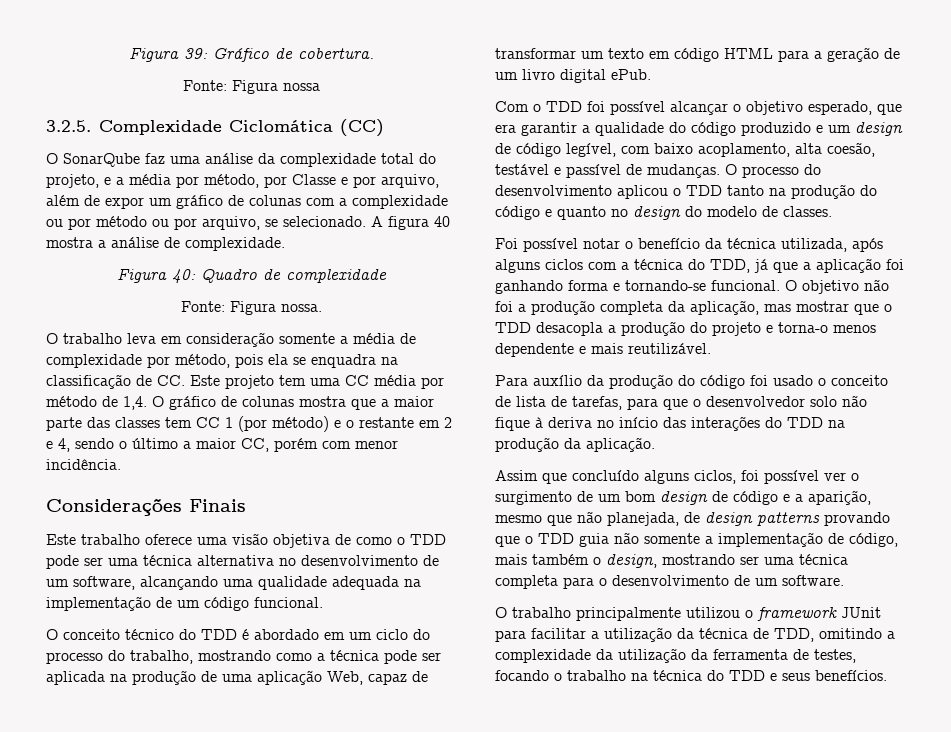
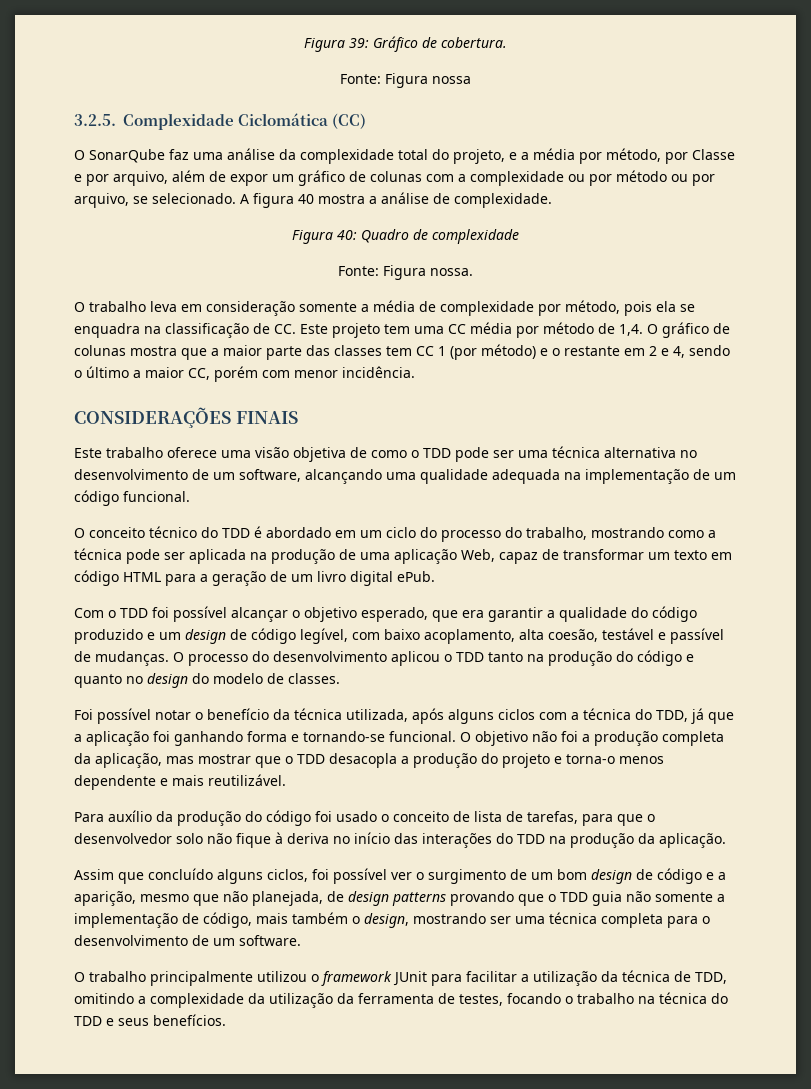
- Considerações Finais
+ CONSIDERAÇÕES FINAIS

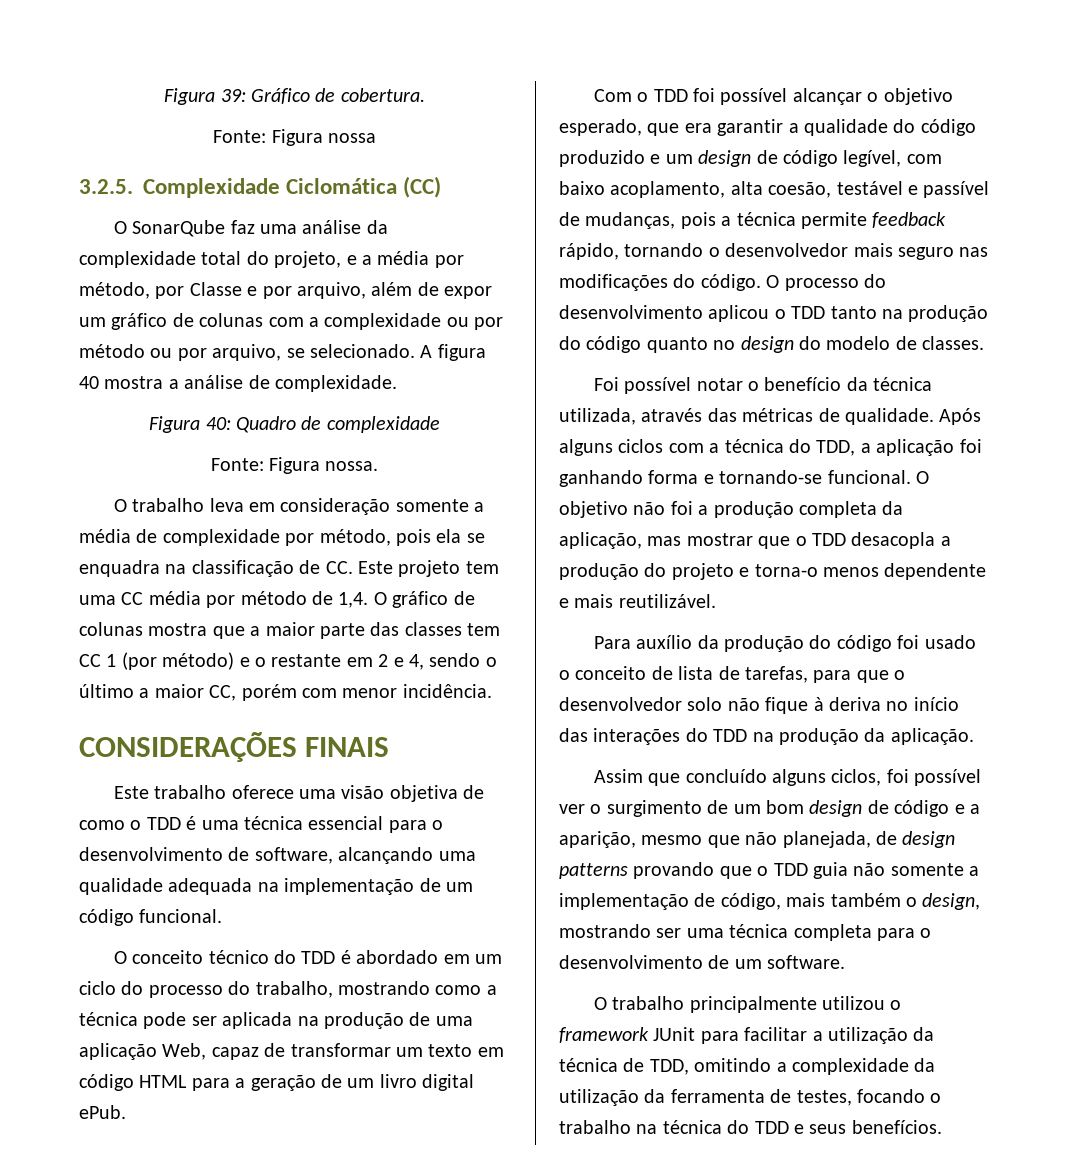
- Este trabalho oferece uma visão objetiva de como o TDD pode ser uma técnica alternativa no desenvolvimento de um software, alcançando uma qualidade adequada na implementação de um código funcional.
+ Este trabalho oferece uma visão objetiva de como o TDD é uma técnica essencial para o desenvolvimento de software, alcançando uma qualidade adequada na implementação de um código funcional.
- Com o TDD foi possível alcançar o objetivo esperado, que era garantir a qualidade do código produzido e um design de código legível, com baixo acoplamento, alta coesão, testável e passível de mudanças.
+ Com o TDD foi possível alcançar o objetivo esperado, que era garantir a qualidade do código produzido e um design de código legível, com baixo acoplamento, alta coesão, testável e passível de mudanças, pois a técnica permite feedback rápido, tornando o desenvolvedor mais seguro nas modificações do código.
- O processo do desenvolvimento aplicou o TDD tanto na produção do código e quanto no design do modelo de classes.
+ O processo do desenvolvimento aplicou o TDD tanto na produção do código quanto no design do modelo de classes.
- Foi possível notar o benefício da técnica utilizada, após alguns ciclos com a técnica do TDD, já que a aplicação foi ganhando forma e tornando-se funcional.
+ Foi possível notar o benefício da técnica utilizada, através das métricas de qualidade. Após alguns ciclos com a técnica do TDD, a aplicação foi ganhando forma e tornando-se funcional.

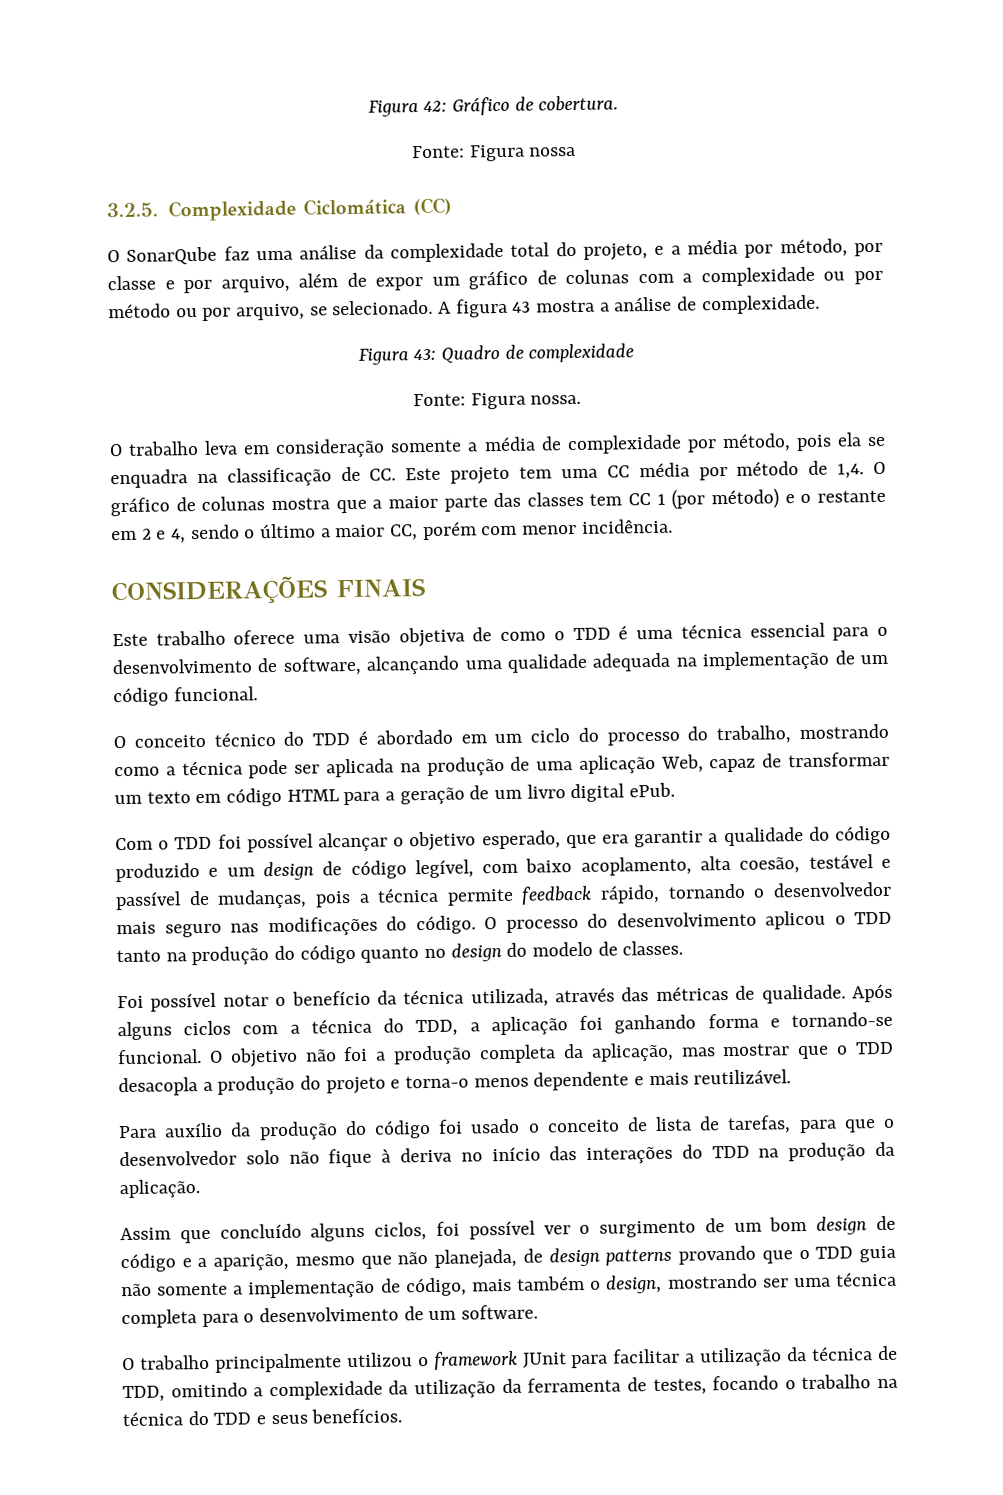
- Figura 39: Gráfico de cobertura.
+ Figura 42: Gráfico de cobertura.
- O SonarQube faz uma análise da complexidade total do projeto, e a média por método, por Classe e por arquivo, além de expor um gráfico de colunas com a complexidade ou por método ou por arquivo, se selecionado.
+ O SonarQube faz uma análise da complexidade total do projeto, e a média por método, por classe e por arquivo, além de expor um gráfico de colunas com a complexidade ou por método ou por arquivo, se selecionado.
- A figura 40 mostra a análise de complexidade.
+ A figura 43 mostra a análise de complexidade.
- Figura 40: Quadro de complexidade
+ Figura 43: Quadro de complexidade

